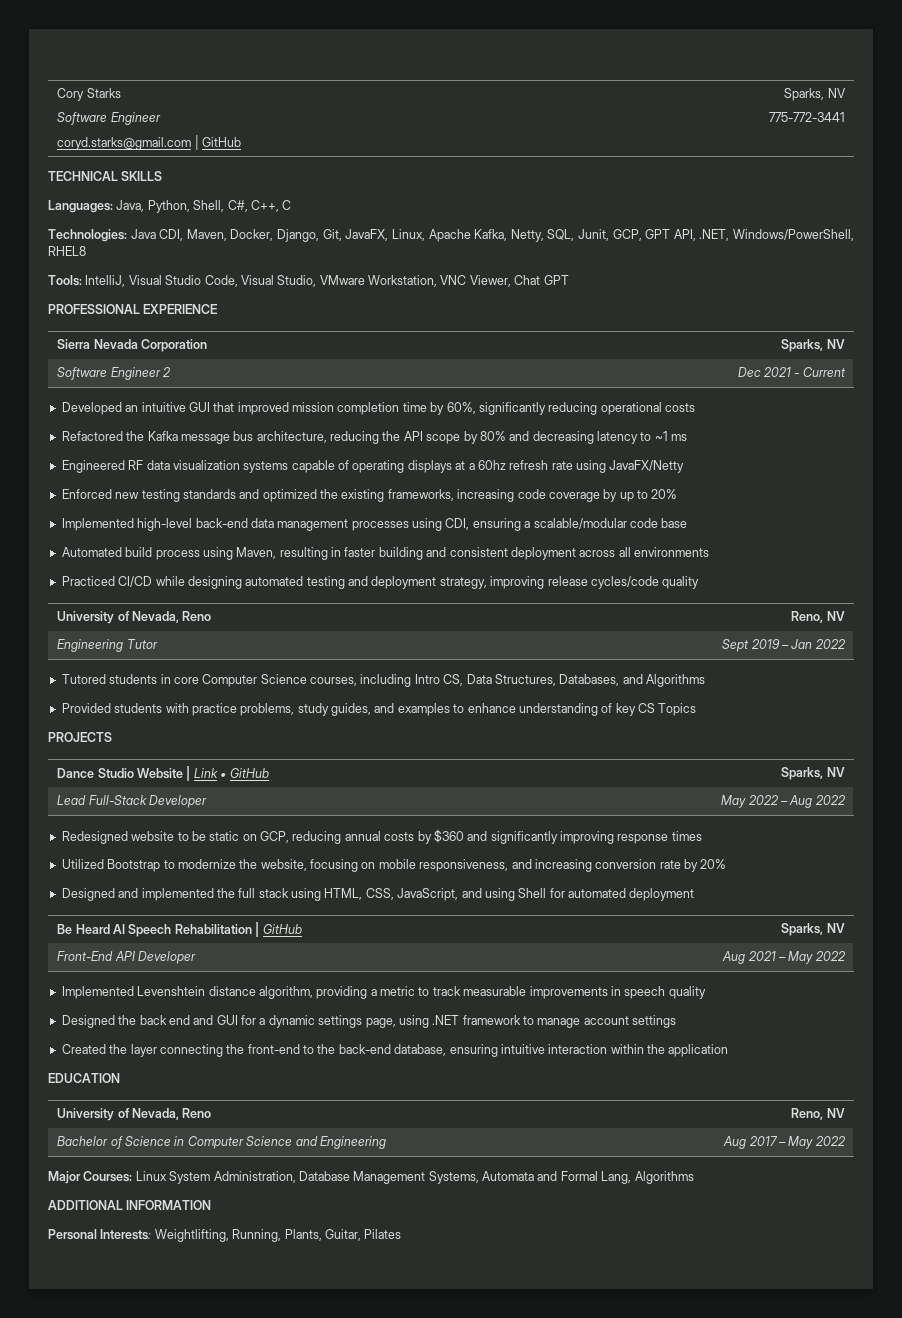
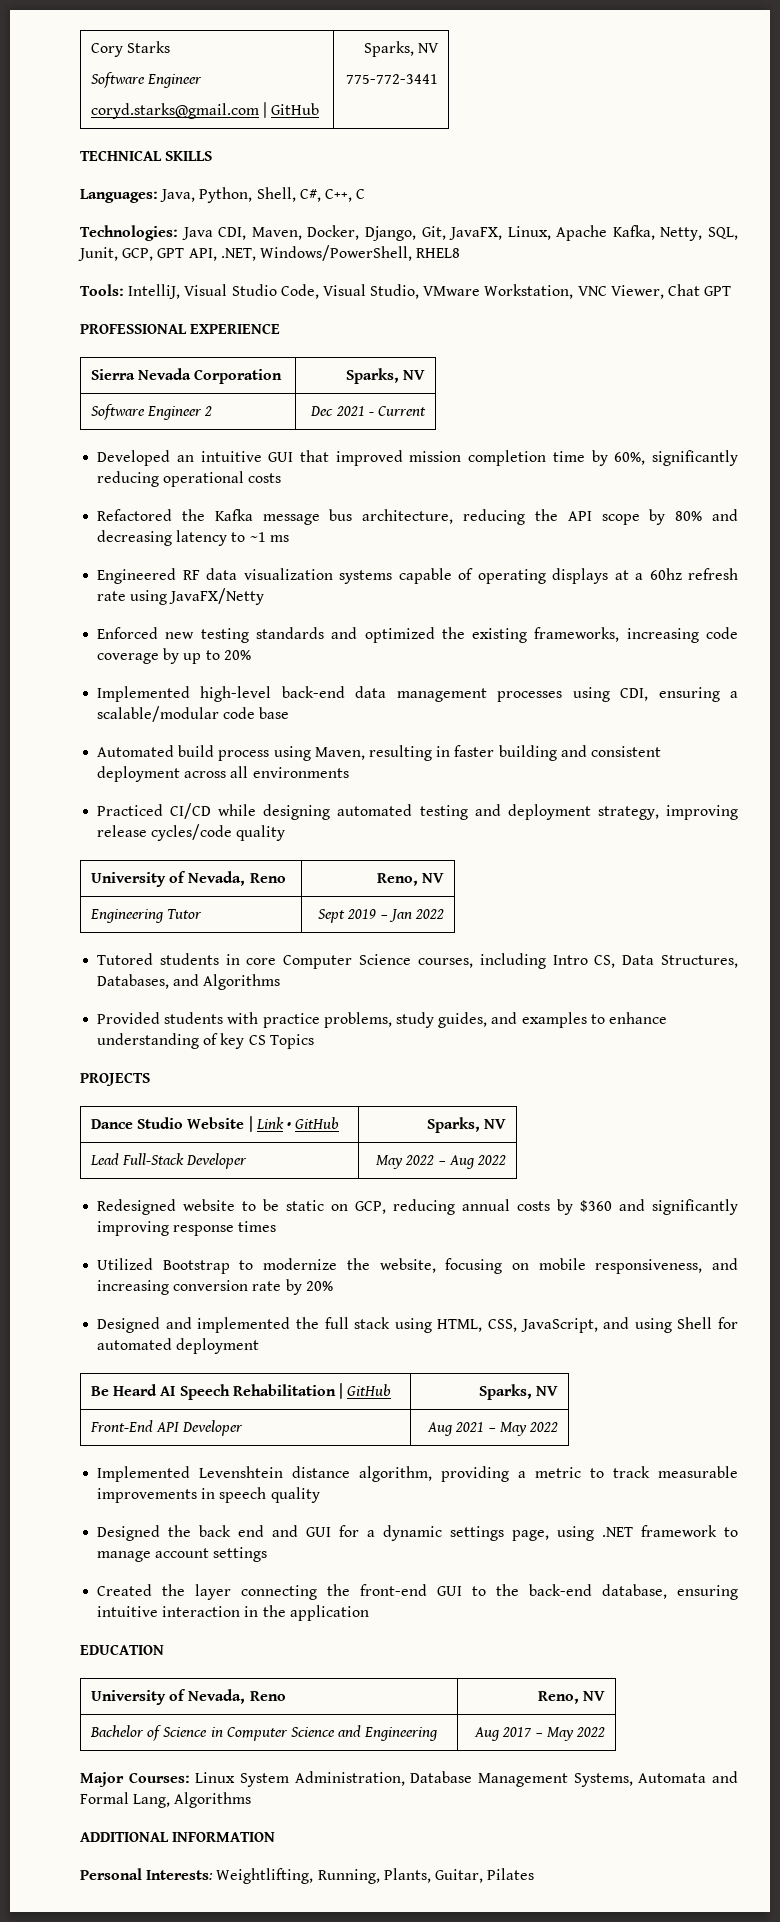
- Created the layer connecting the front-end to the back-end database, ensuring intuitive interaction within the application
+ Created the layer connecting the front-end GUI to the back-end database, ensuring intuitive interaction in the application

